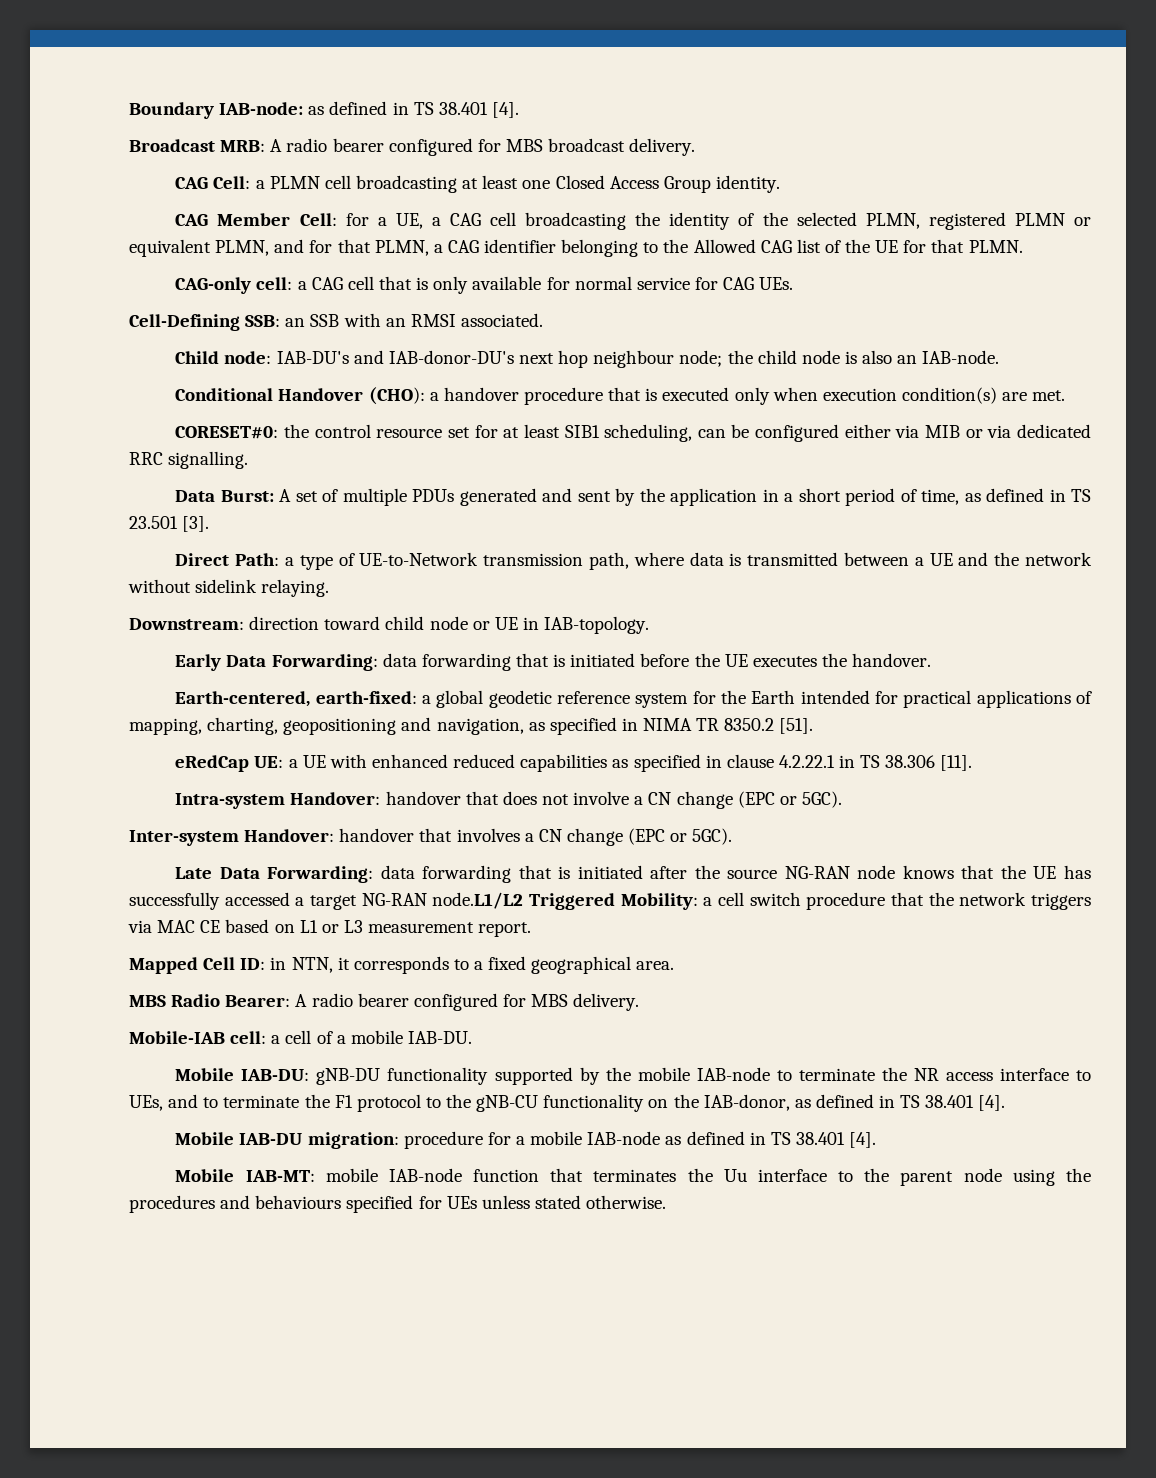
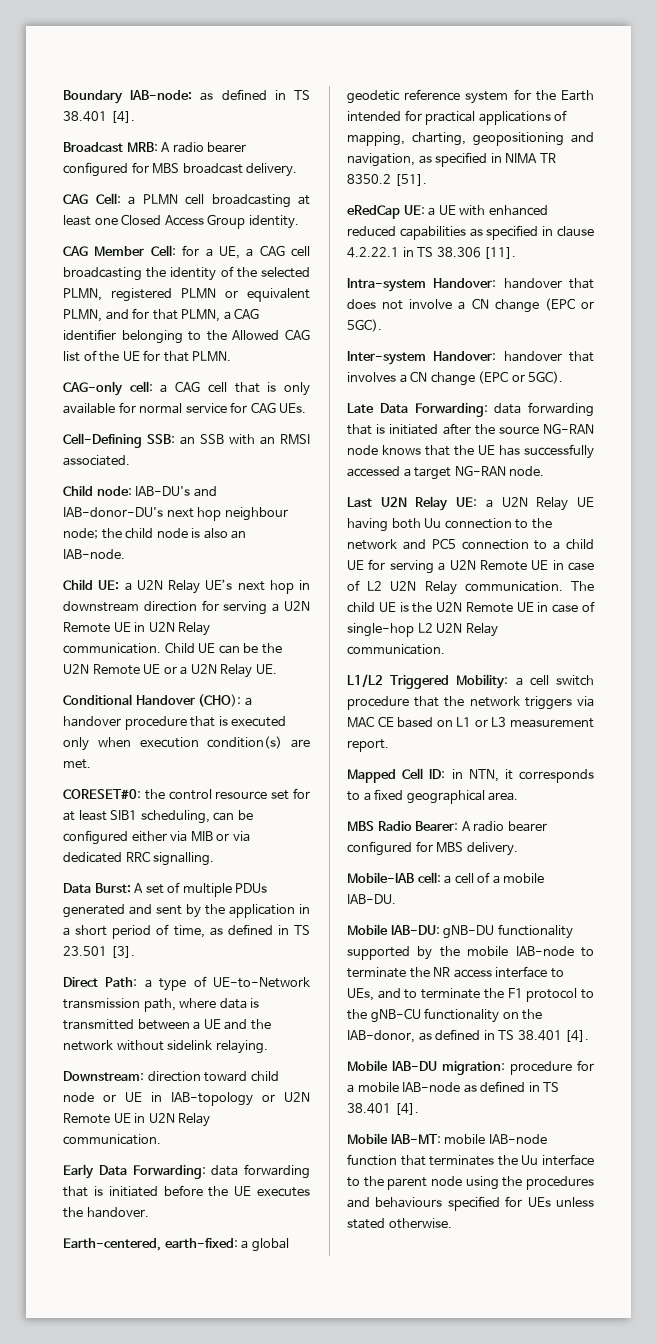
+ Child UE: a U2N Relay UE’s next hop in downstream direction for serving a U2N Remote UE in U2N Relay communication. Child UE can be the U2N Remote UE or a U2N Relay UE.
- Downstream: direction toward child node or UE in IAB-topology.
+ Downstream: direction toward child node or UE in IAB-topology or U2N Remote UE in U2N Relay communication.
- Late Data Forwarding: data forwarding that is initiated after the source NG-RAN node knows that the UE has successfully accessed a target NG-RAN node.L1/L2 Triggered Mobility: a cell switch procedure that the network triggers via MAC CE based on L1 or L3 measurement report.
+ Late Data Forwarding: data forwarding that is initiated after the source NG-RAN node knows that the UE has successfully accessed a target NG-RAN node.
+ Last U2N Relay UE: a U2N Relay UE having both Uu connection to the network and PC5 connection to a child UE for serving a U2N Remote UE in case of L2 U2N Relay communication. The child UE is the U2N Remote UE in case of single-hop L2 U2N Relay communication.
+ L1/L2 Triggered Mobility: a cell switch procedure that the network triggers via MAC CE based on L1 or L3 measurement report.

